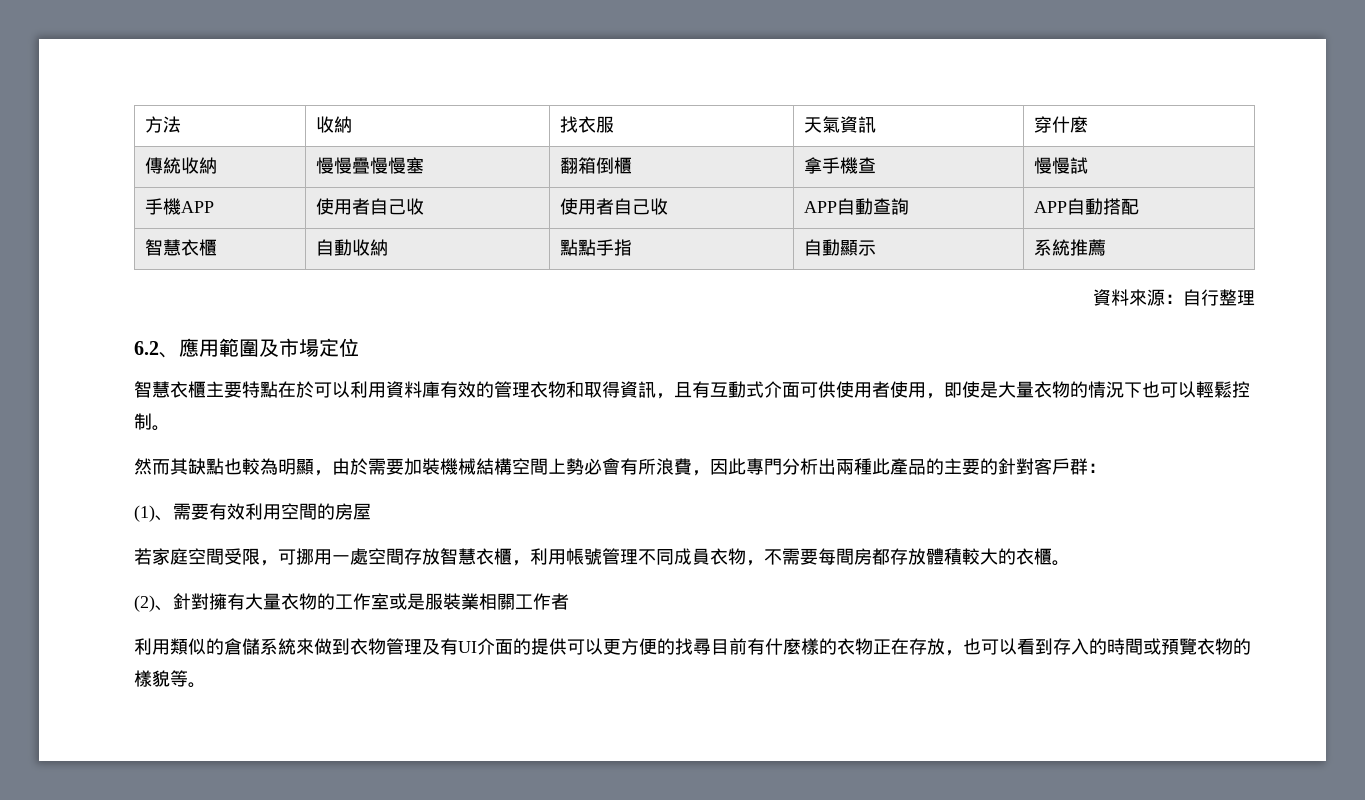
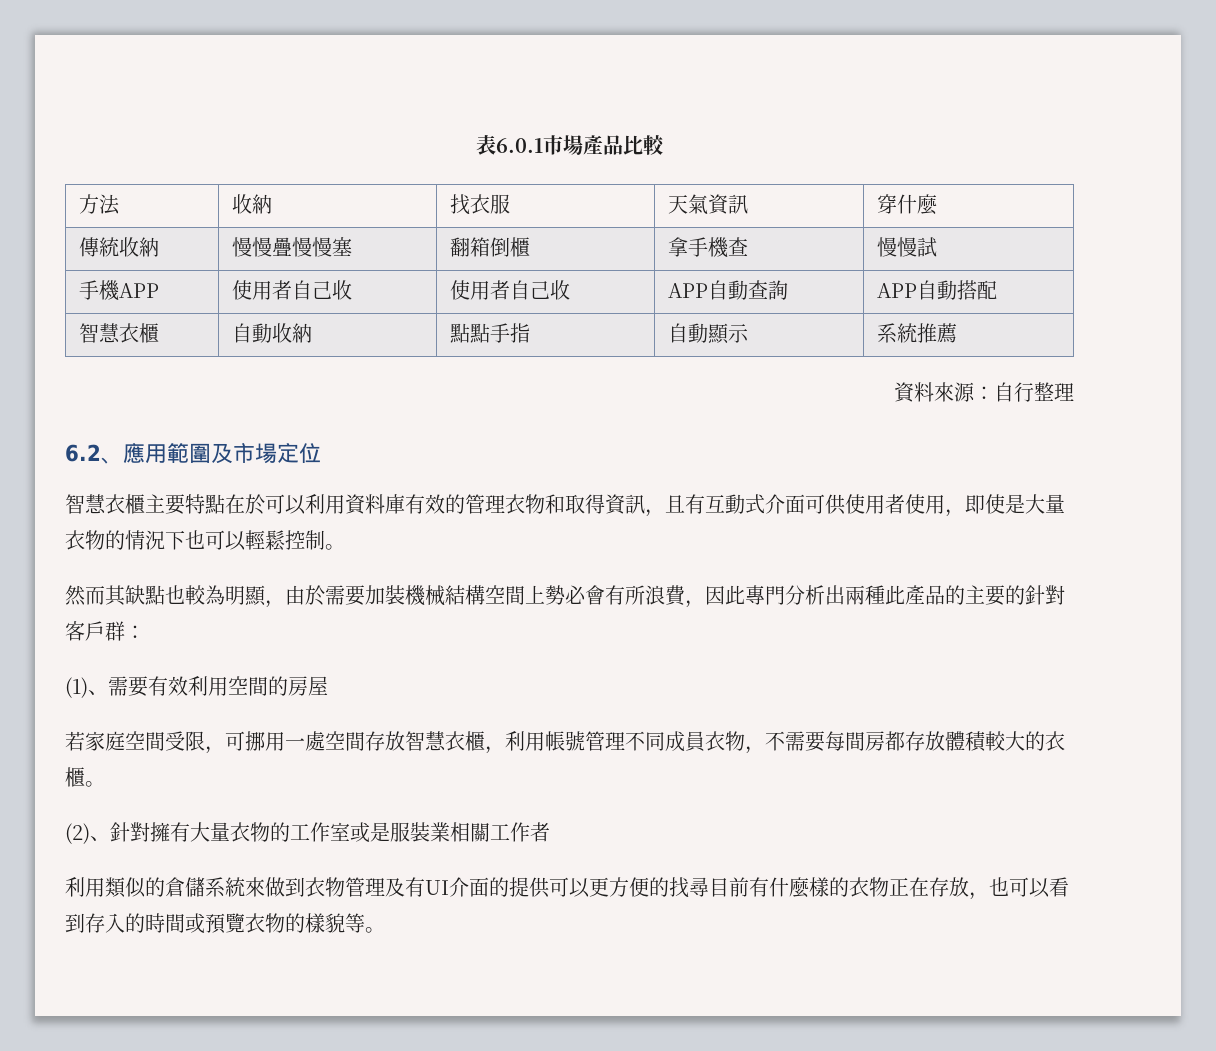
+ 表6.0.1市場產品比較

